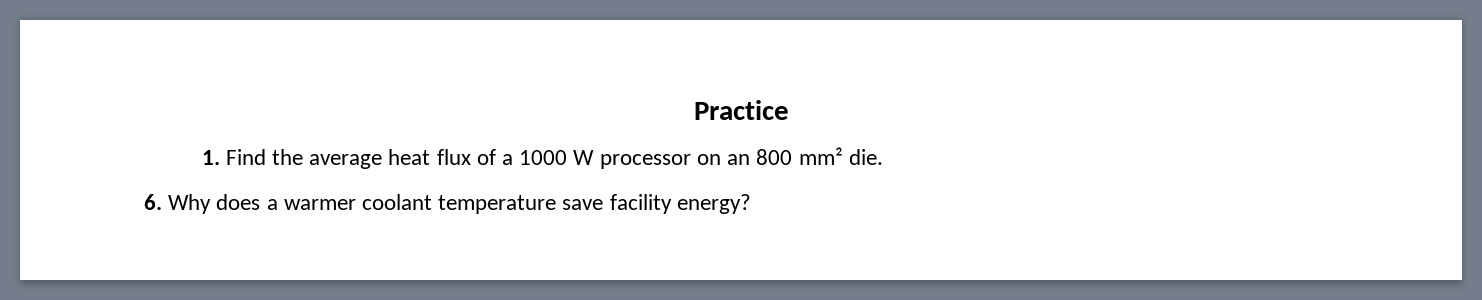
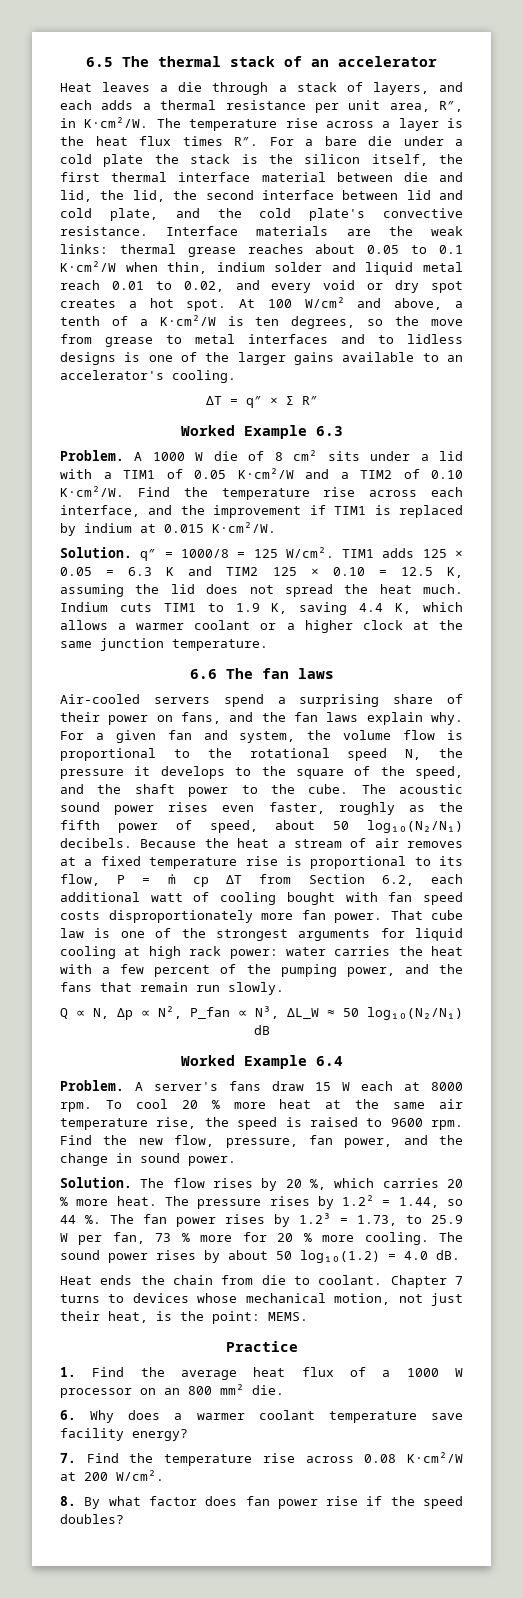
+ 6.5 The thermal stack of an accelerator
+ Heat leaves a die through a stack of layers, and each adds a thermal resistance per unit area, R″, in K·cm²/W. The temperature rise across a layer is the heat flux times R″. For a bare die under a cold plate the stack is the silicon itself, the first thermal interface material between die and lid, the lid, the second interface between lid and cold plate, and the cold plate's convective resistance. Interface materials are the weak links: thermal grease reaches about 0.05 to 0.1 K·cm²/W when thin, indium solder and liquid metal reach 0.01 to 0.02, and every void or dry spot creates a hot spot. At 100 W/cm² and above, a tenth of a K·cm²/W is ten degrees, so the move from grease to metal interfaces and to lidless designs is one of the larger gains available to an accelerator's cooling.
+ ΔT = q″ × Σ R″
+ Worked Example 6.3
+ Problem. A 1000 W die of 8 cm² sits under a lid with a TIM1 of 0.05 K·cm²/W and a TIM2 of 0.10 K·cm²/W. Find the temperature rise across each interface, and the improvement if TIM1 is replaced by indium at 0.015 K·cm²/W.
+ Solution. q″ = 1000/8 = 125 W/cm². TIM1 adds 125 × 0.05 = 6.3 K and TIM2 125 × 0.10 = 12.5 K, assuming the lid does not spread the heat much. Indium cuts TIM1 to 1.9 K, saving 4.4 K, which allows a warmer coolant or a higher clock at the same junction temperature.
+ 6.6 The fan laws
+ Air-cooled servers spend a surprising share of their power on fans, and the fan laws explain why. For a given fan and system, the volume flow is proportional to the rotational speed N, the pressure it develops to the square of the speed, and the shaft power to the cube. The acoustic sound power rises even faster, roughly as the fifth power of speed, about 50 log₁₀(N₂/N₁) decibels. Because the heat a stream of air removes at a fixed temperature rise is proportional to its flow, P = ṁ cp ΔT from Section 6.2, each additional watt of cooling bought with fan speed costs disproportionately more fan power. That cube law is one of the strongest arguments for liquid cooling at high rack power: water carries the heat with a few percent of the pumping power, and the fans that remain run slowly.
+ Q ∝ N, Δp ∝ N², P_fan ∝ N³, ΔL_W ≈ 50 log₁₀(N₂/N₁) dB
+ Worked Example 6.4
+ Problem. A server's fans draw 15 W each at 8000 rpm. To cool 20 % more heat at the same air temperature rise, the speed is raised to 9600 rpm. Find the new flow, pressure, fan power, and the change in sound power.
+ Solution. The flow rises by 20 %, which carries 20 % more heat. The pressure rises by 1.2² = 1.44, so 44 %. The fan power rises by 1.2³ = 1.73, to 25.9 W per fan, 73 % more for 20 % more cooling. The sound power rises by about 50 log₁₀(1.2) = 4.0 dB.
+ Heat ends the chain from die to coolant. Chapter 7 turns to devices whose mechanical motion, not just their heat, is the point: MEMS.
+ 7. Find the temperature rise across 0.08 K·cm²/W at 200 W/cm².
+ 8. By what factor does fan power rise if the speed doubles?

